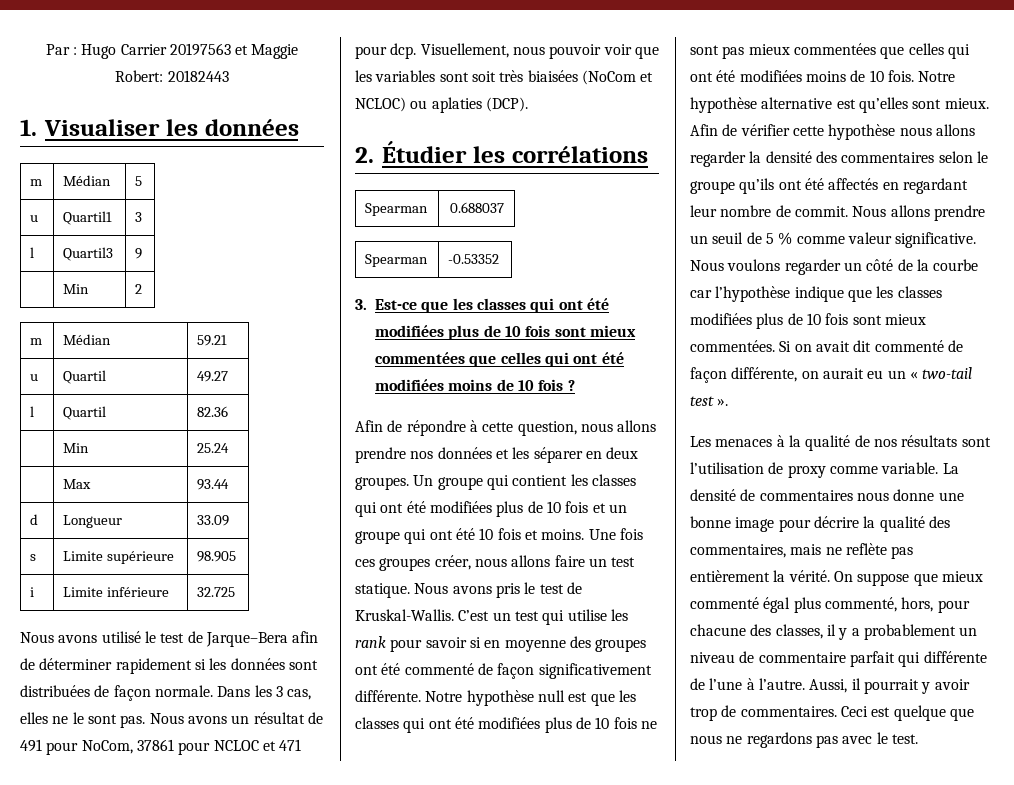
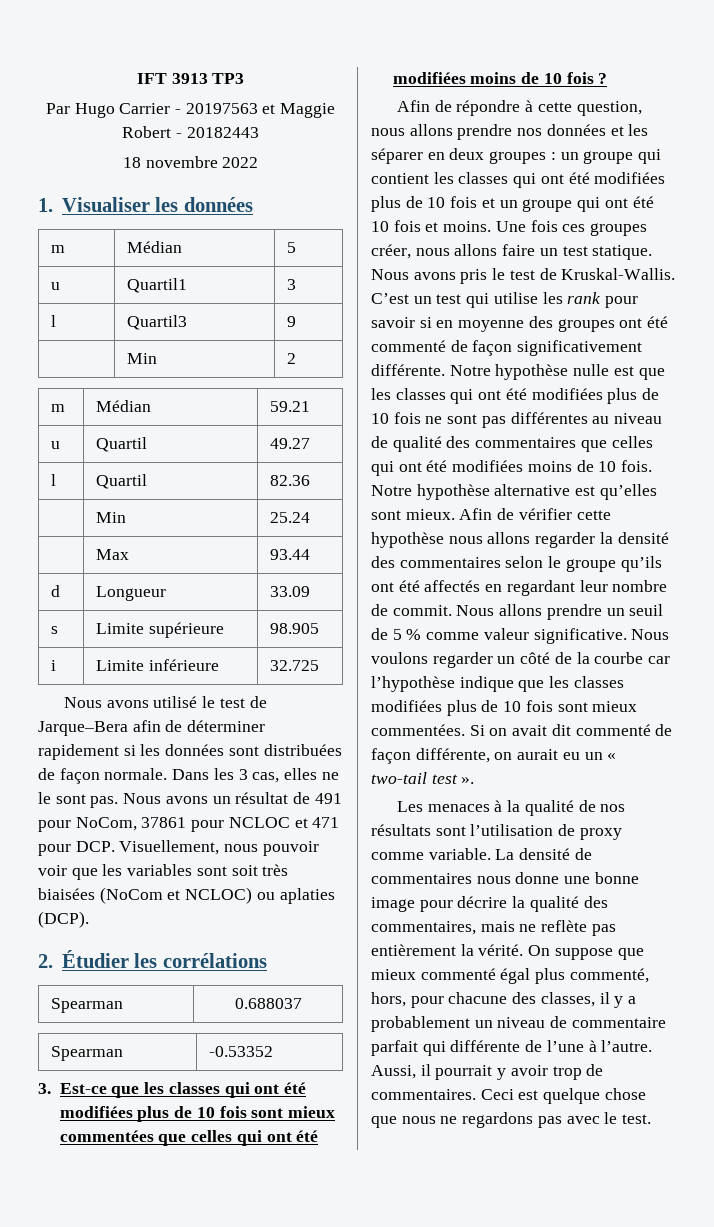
- Par : Hugo Carrier 20197563 et Maggie Robert: 20182443
+ IFT 3913 TP3
+ Par Hugo Carrier - 20197563 et Maggie Robert - 20182443
+ 18 novembre 2022
- Nous avons un résultat de 491 pour NoCom, 37861 pour NCLOC et 471 pour dcp. Visuellement, nous pouvoir voir que les variables sont soit très biaisées (NoCom et NCLOC) ou aplaties (DCP).
+ Nous avons un résultat de 491 pour NoCom, 37861 pour NCLOC et 471 pour DCP. Visuellement, nous pouvoir voir que les variables sont soit très biaisées (NoCom et NCLOC) ou aplaties (DCP).
- Afin de répondre à cette question, nous allons prendre nos données et les séparer en deux groupes. Un groupe qui contient les classes qui ont été modifiées plus de 10 fois et un groupe qui ont été 10 fois et moins.
+ Afin de répondre à cette question, nous allons prendre nos données et les séparer en deux groupes : un groupe qui contient les classes qui ont été modifiées plus de 10 fois et un groupe qui ont été 10 fois et moins.
- Notre hypothèse null est que les classes qui ont été modifiées plus de 10 fois ne sont pas mieux commentées que celles qui ont été modifiées moins de 10 fois.
+ Notre hypothèse nulle est que les classes qui ont été modifiées plus de 10 fois ne sont pas différentes au niveau de qualité des commentaires que celles qui ont été modifiées moins de 10 fois.
- Ceci est quelque que nous ne regardons pas avec le test.
+ Ceci est quelque chose que nous ne regardons pas avec le test.

